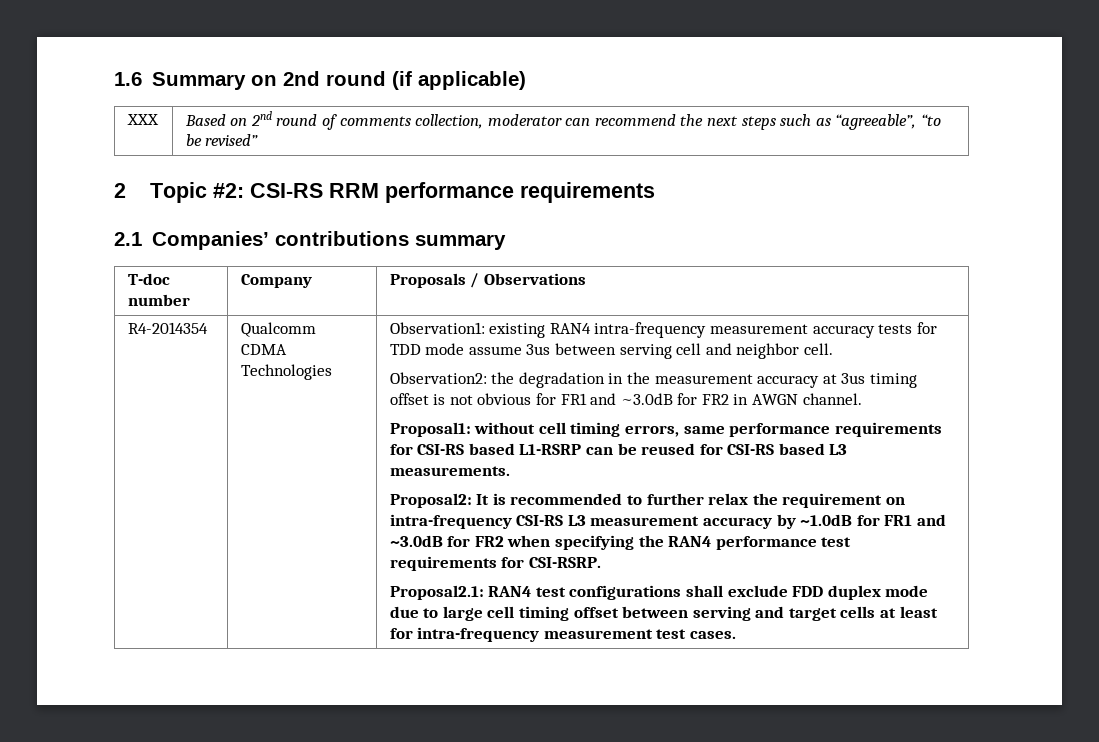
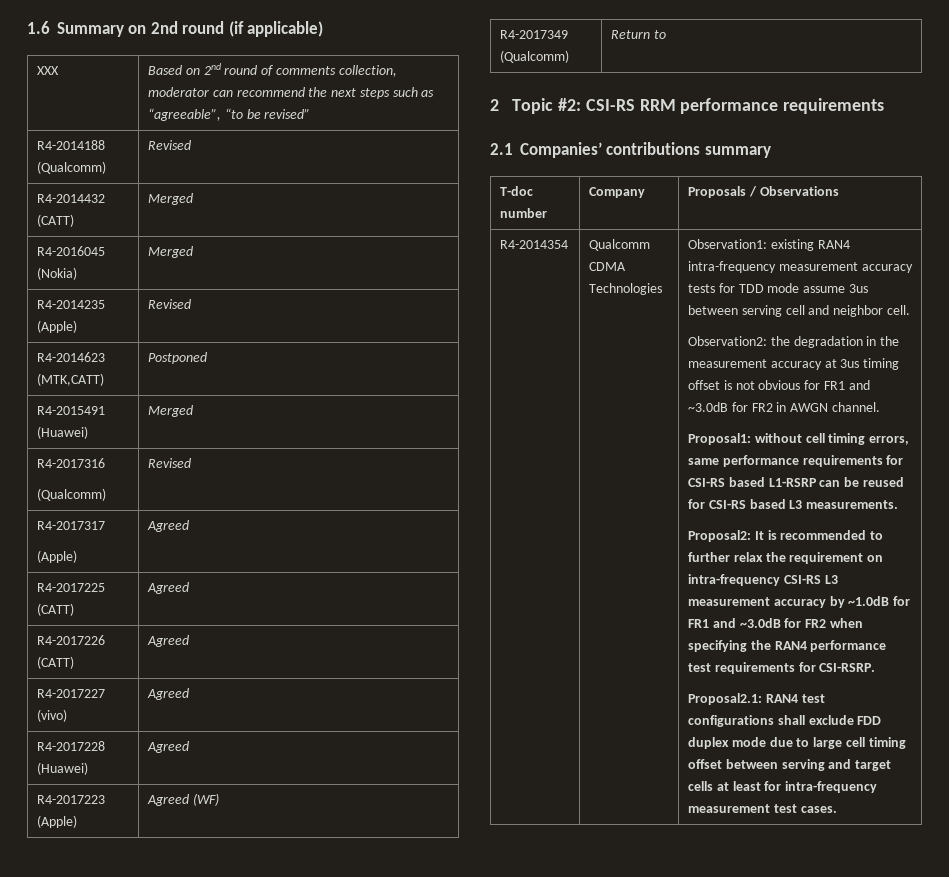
+ R4-2014188 (Qualcomm) | Revised
+ R4-2014432 (CATT) | Merged
+ R4-2016045 (Nokia) | Merged
+ R4-2014235 (Apple) | Revised
+ R4-2014623 (MTK,CATT) | Postponed
+ R4-2015491 (Huawei) | Merged
+ R4-2017316
+ (Qualcomm) | Revised
+ R4-2017317
+ (Apple) | Agreed
+ R4-2017225 (CATT) | Agreed
+ R4-2017226 (CATT) | Agreed
+ R4-2017227 (vivo) | Agreed
+ R4-2017228 (Huawei) | Agreed
+ R4-2017223 (Apple) | Agreed (WF)
+ R4-2017349 (Qualcomm) | Return to

